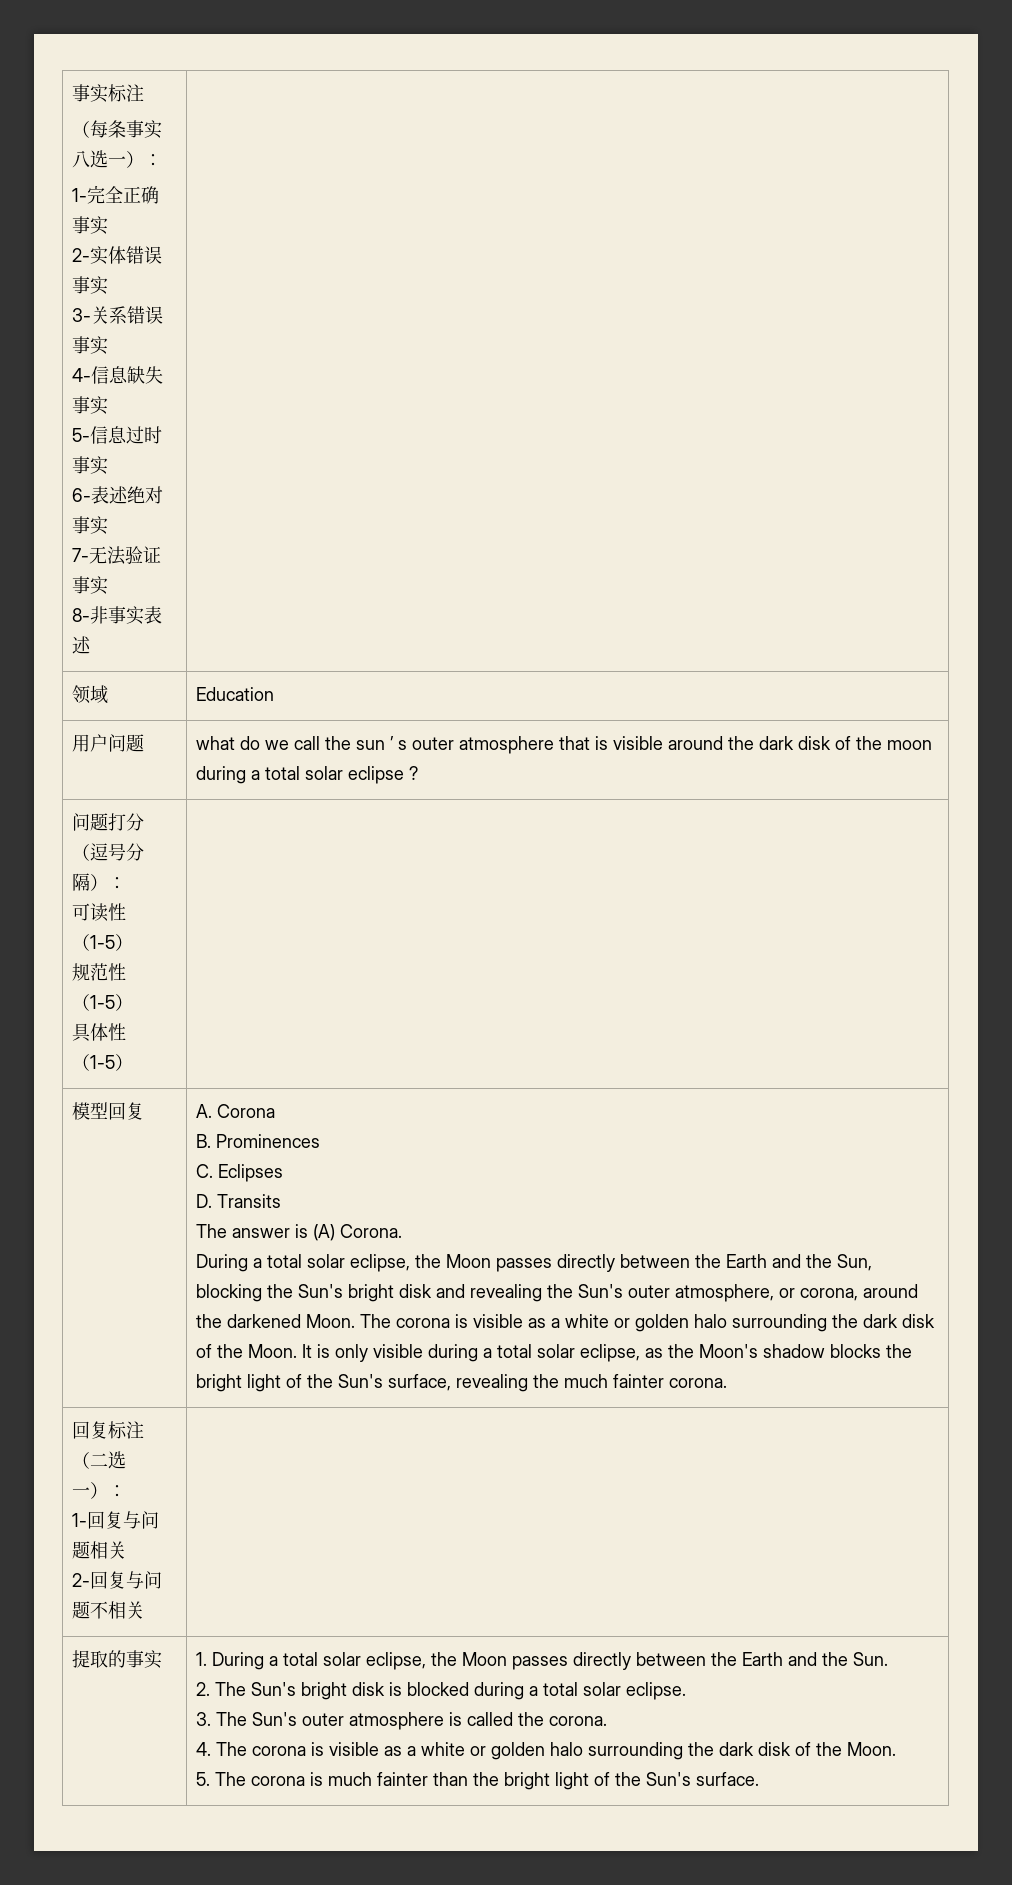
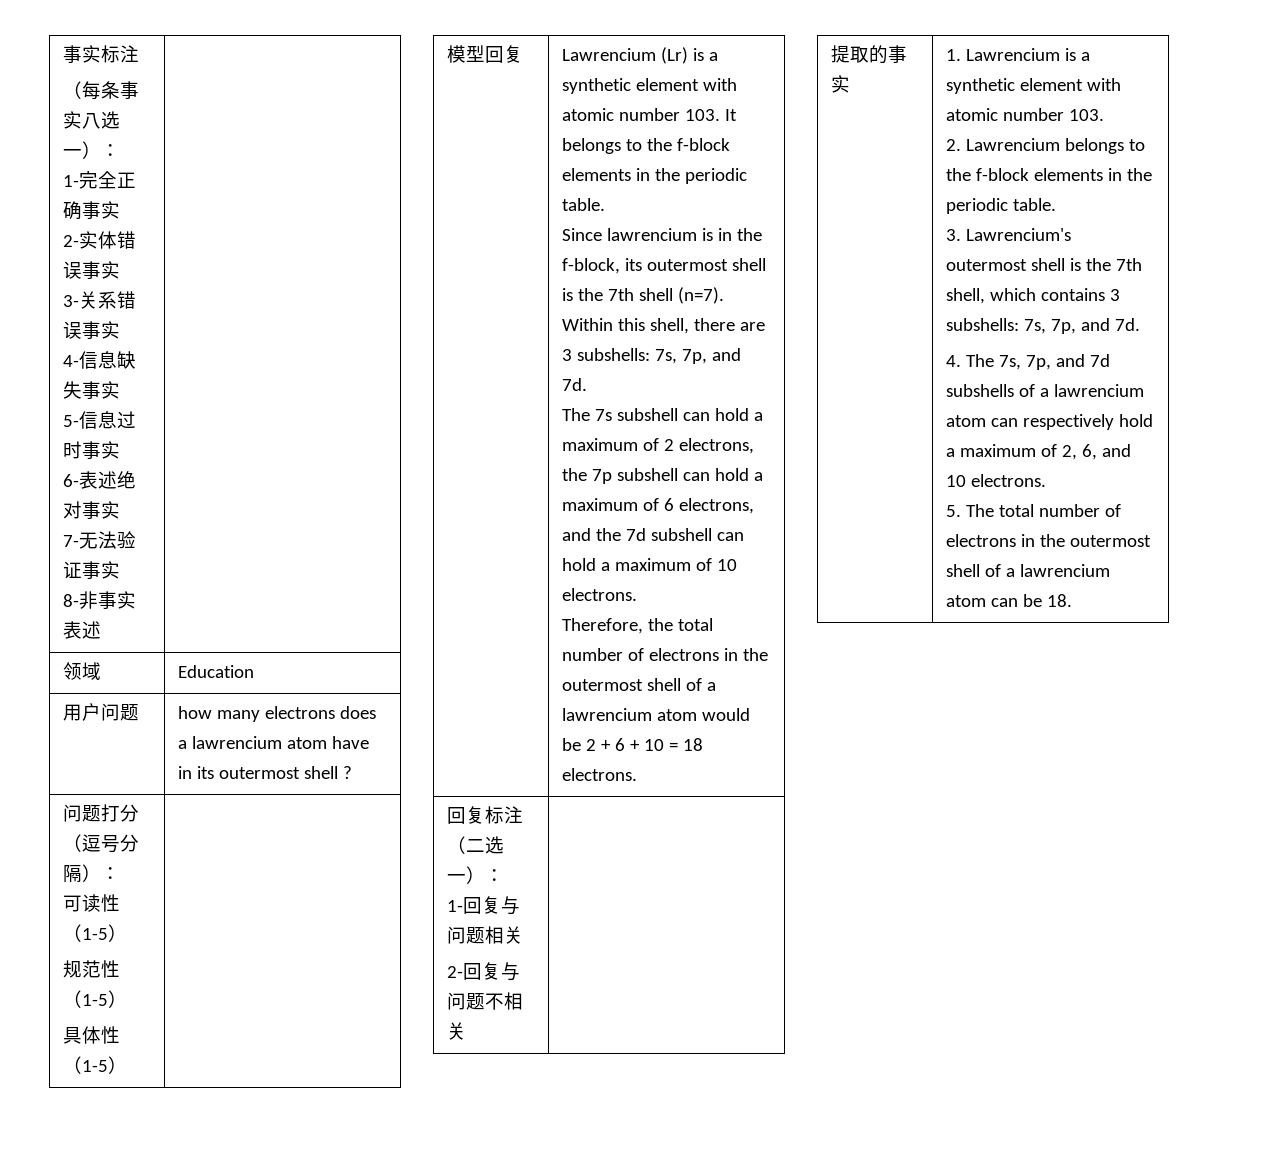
- 用户问题 | what do we call the sun ’ s outer atmosphere that is visible around the dark disk of the moon during a total solar eclipse ?
+ 用户问题 | how many electrons does a lawrencium atom have in its outermost shell ?
- A. Corona
- B. Prominences
- C. Eclipses
- D. Transits
- The answer is (A) Corona.
- During a total solar eclipse, the Moon passes directly between the Earth and the Sun, blocking the Sun's bright disk and revealing the Sun's outer atmosphere, or corona, around the darkened Moon. The corona is visible as a white or golden halo surrounding the dark disk of the Moon. It is only visible during a total solar eclipse, as the Moon's shadow blocks the bright light of the Sun's surface, revealing the much fainter corona.
+ Lawrencium (Lr) is a synthetic element with atomic number 103. It belongs to the f-block elements in the periodic table.
+ Since lawrencium is in the f-block, its outermost shell is the 7th shell (n=7). Within this shell, there are 3 subshells: 7s, 7p, and 7d.
+ The 7s subshell can hold a maximum of 2 electrons, the 7p subshell can hold a maximum of 6 electrons, and the 7d subshell can hold a maximum of 10 electrons.
+ Therefore, the total number of electrons in the outermost shell of a lawrencium atom would be 2 + 6 + 10 = 18 electrons.
- 1. During a total solar eclipse, the Moon passes directly between the Earth and the Sun.
- 2. The Sun's bright disk is blocked during a total solar eclipse.
- 3. The Sun's outer atmosphere is called the corona.
- 4. The corona is visible as a white or golden halo surrounding the dark disk of the Moon.
- 5. The corona is much fainter than the bright light of the Sun's surface.
+ 1. Lawrencium is a synthetic element with atomic number 103.
+ 2. Lawrencium belongs to the f-block elements in the periodic table.
+ 3. Lawrencium's outermost shell is the 7th shell, which contains 3 subshells: 7s, 7p, and 7d.
+ 4. The 7s, 7p, and 7d subshells of a lawrencium atom can respectively hold a maximum of 2, 6, and 10 electrons.
+ 5. The total number of electrons in the outermost shell of a lawrencium atom can be 18.

